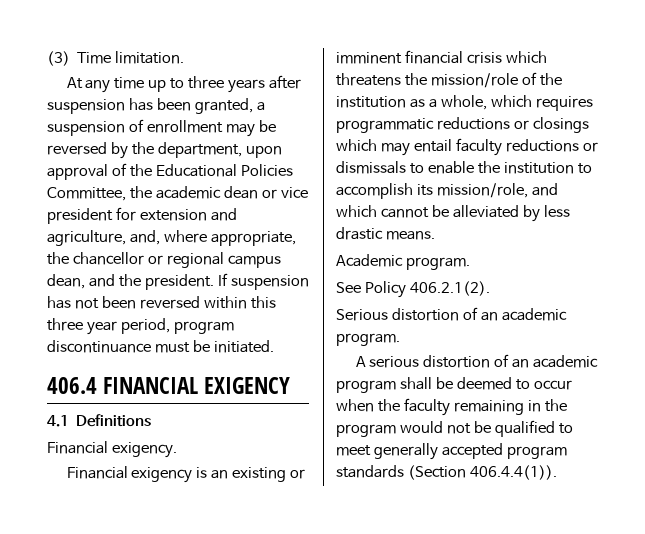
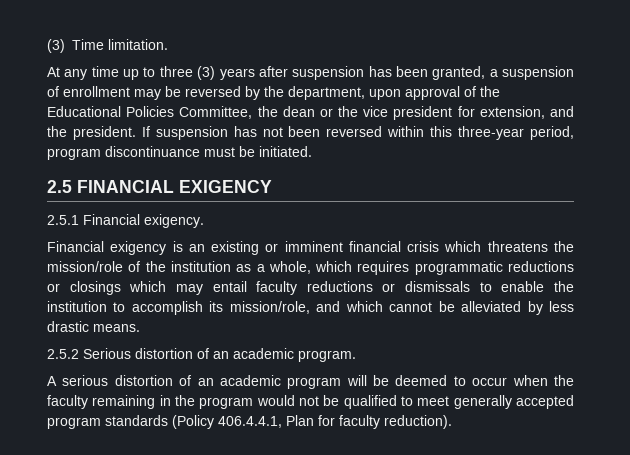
- At any time up to three years after suspension has been granted, a suspension of enrollment may be reversed by the department, upon approval of the Educational Policies Committee, the academic dean or vice president for extension and agriculture, and, where appropriate, the chancellor or regional campus dean, and the president.
+ At any time up to three (3) years after suspension has been granted, a suspension of enrollment may be reversed by the department, upon approval of the Educational Policies Committee, the dean or the vice president for extension, and the president.
- If suspension has not been reversed within this three year period, program discontinuance must be initiated.
+ If suspension has not been reversed within this three-year period, program discontinuance must be initiated.
- 406.4 FINANCIAL EXIGENCY
+ 2.5 FINANCIAL EXIGENCY
- 4.1 Definitions
- Financial exigency.
+ 2.5.1 Financial exigency.
- Academic program.
- See Policy 406.2.1(2).
- Serious distortion of an academic program.
+ 2.5.2 Serious distortion of an academic program.
- A serious distortion of an academic program shall be deemed to occur when the faculty remaining in the program would not be qualified to meet generally accepted program standards (Section 406.4.4(1)).
+ A serious distortion of an academic program will be deemed to occur when the faculty remaining in the program would not be qualified to meet generally accepted program standards (Policy 406.4.4.1, Plan for faculty reduction).

